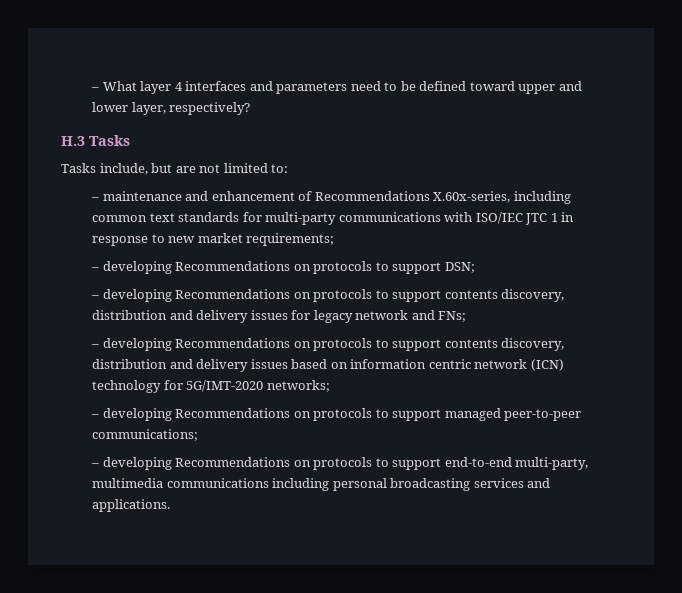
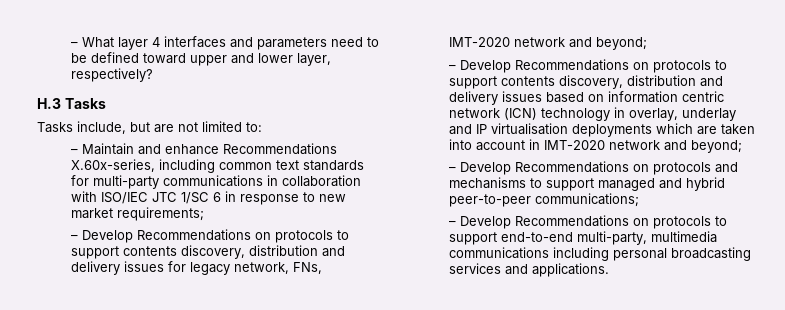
- – maintenance and enhancement of Recommendations X.60x-series, including common text standards for multi-party communications with ISO/IEC JTC 1 in response to new market requirements;
+ – Maintain and enhance Recommendations X.60x-series, including common text standards for multi-party communications in collaboration with ISO/IEC JTC 1/SC 6 in response to new market requirements;
- – developing Recommendations on protocols to support DSN;
- – developing Recommendations on protocols to support contents discovery, distribution and delivery issues for legacy network and FNs;
- – developing Recommendations on protocols to support contents discovery, distribution and delivery issues based on information centric network (ICN) technology for 5G/IMT-2020 networks;
- – developing Recommendations on protocols to support managed peer-to-peer communications;
+ – Develop Recommendations on protocols to support contents discovery, distribution and delivery issues for legacy network, FNs, IMT-2020 network and beyond;
+ – Develop Recommendations on protocols to support contents discovery, distribution and delivery issues based on information centric network (ICN) technology in overlay, underlay and IP virtualisation deployments which are taken into account in IMT-2020 network and beyond;
+ – Develop Recommendations on protocols and mechanisms to support managed and hybrid peer-to-peer communications;
- – developing Recommendations on protocols to support end-to-end multi-party, multimedia communications including personal broadcasting services and applications.
+ – Develop Recommendations on protocols to support end-to-end multi-party, multimedia communications including personal broadcasting services and applications.

